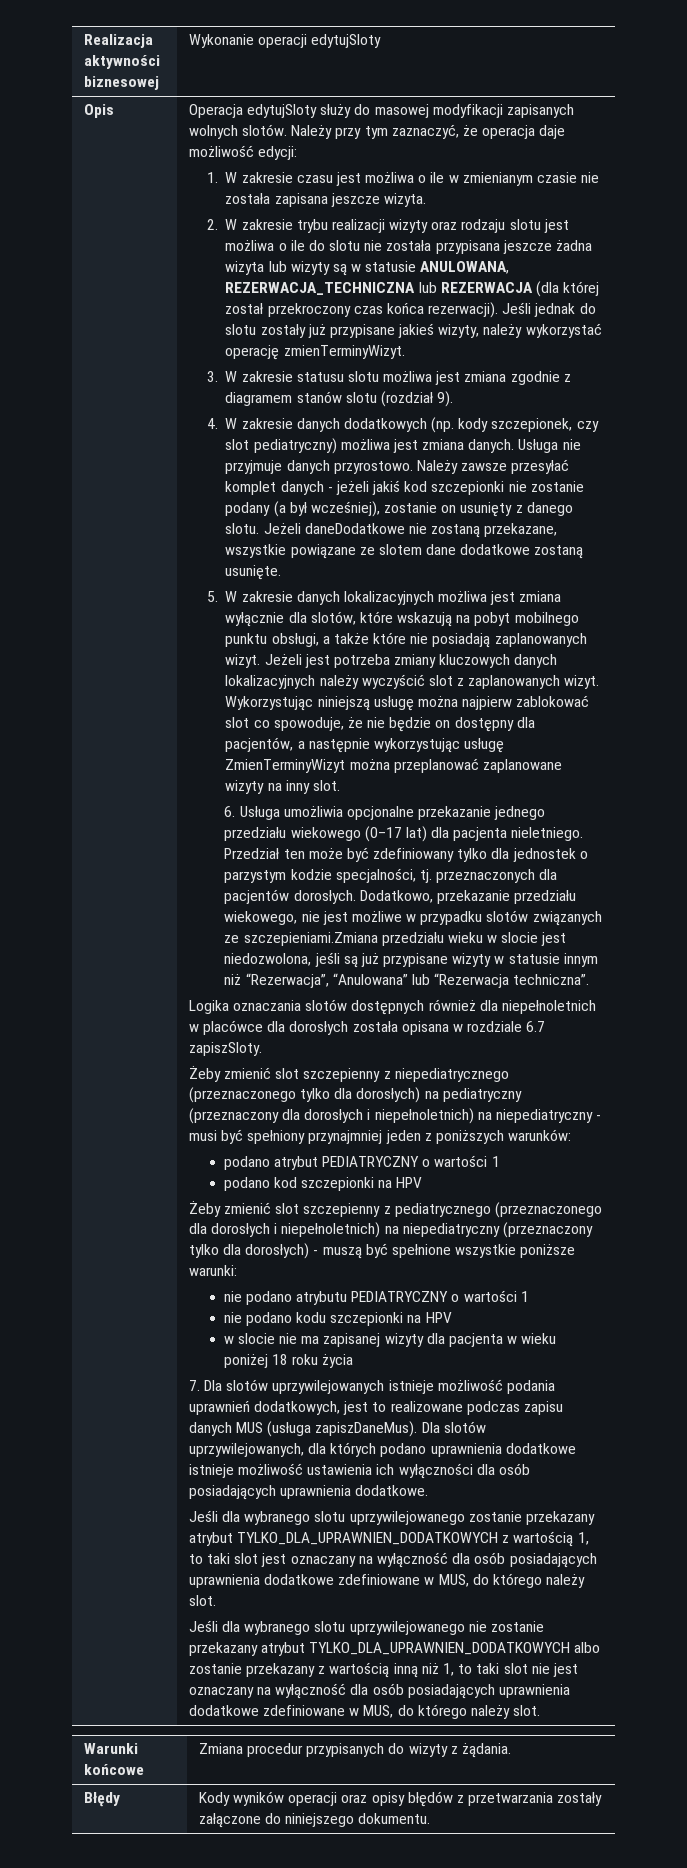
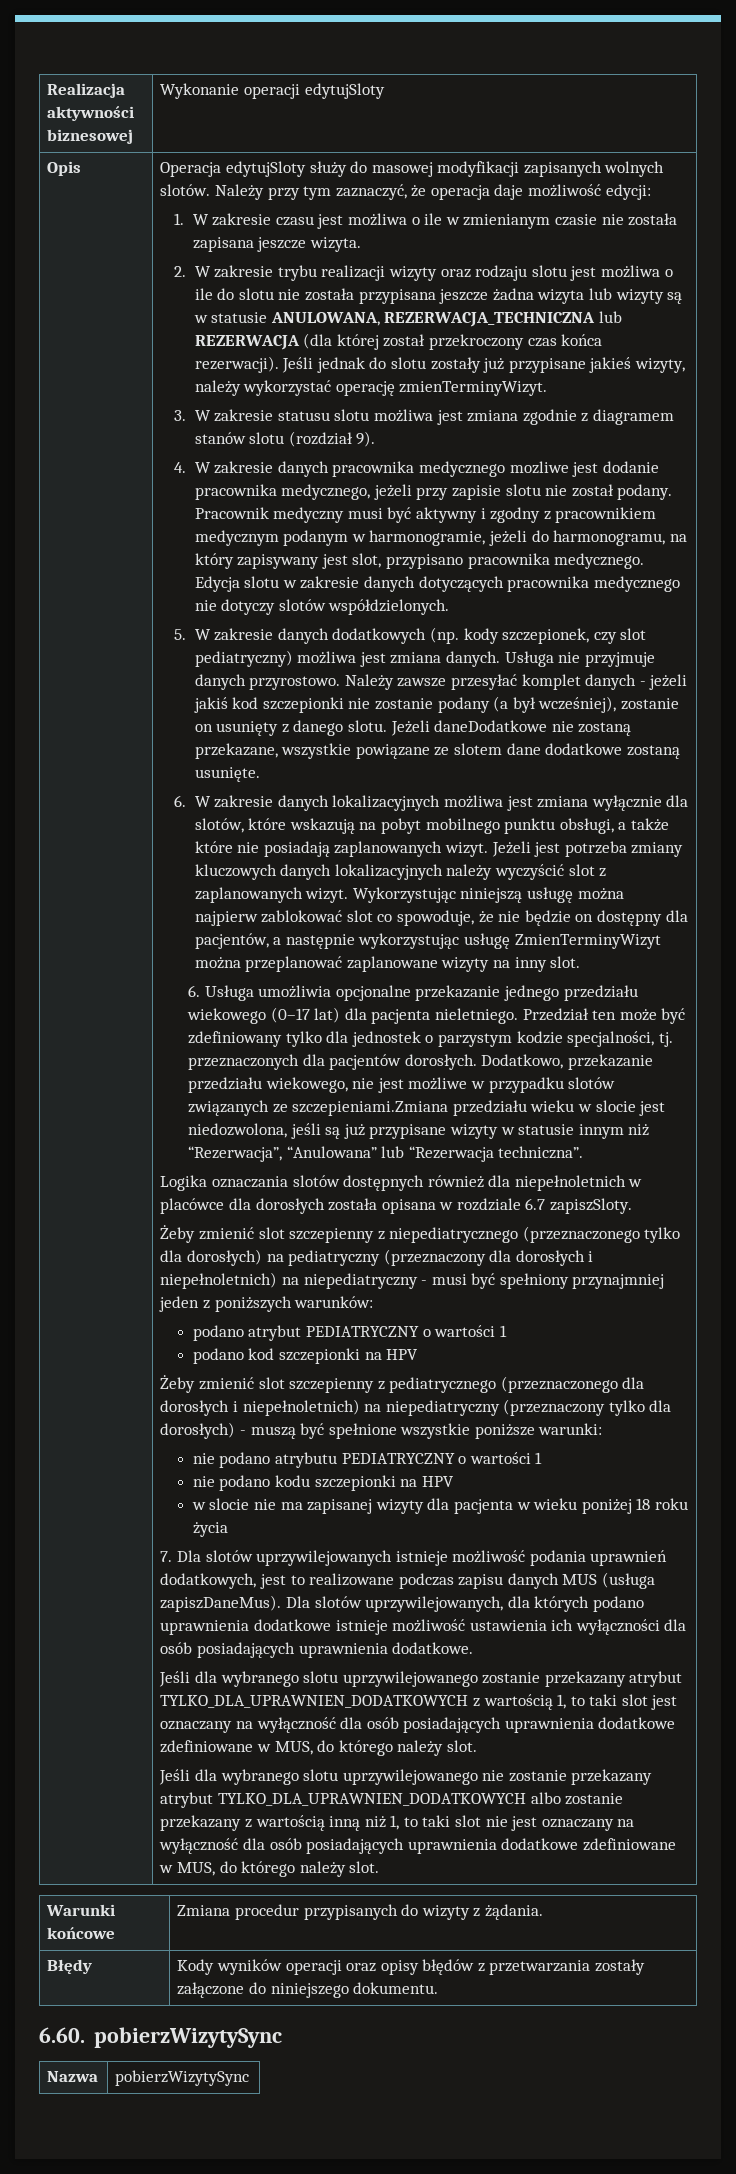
- 4. W zakresie danych dodatkowych (np. kody szczepionek, czy slot pediatryczny) możliwa jest zmiana danych.
+ 4. W zakresie danych pracownika medycznego mozliwe jest dodanie pracownika medycznego, jeżeli przy zapisie slotu nie został podany. Pracownik medyczny musi być aktywny i zgodny z pracownikiem medycznym podanym w harmonogramie, jeżeli do harmonogramu, na który zapisywany jest slot, przypisano pracownika medycznego. Edycja slotu w zakresie danych dotyczących pracownika medycznego nie dotyczy slotów współdzielonych.
+ 5. W zakresie danych dodatkowych (np. kody szczepionek, czy slot pediatryczny) możliwa jest zmiana danych.
- 5. W zakresie danych lokalizacyjnych możliwa jest zmiana wyłącznie dla slotów, które wskazują na pobyt mobilnego punktu obsługi, a także które nie posiadają zaplanowanych wizyt.
+ 6. W zakresie danych lokalizacyjnych możliwa jest zmiana wyłącznie dla slotów, które wskazują na pobyt mobilnego punktu obsługi, a także które nie posiadają zaplanowanych wizyt.
+ 6.60. pobierzWizytySync
+ Nazwa | pobierzWizytySync

